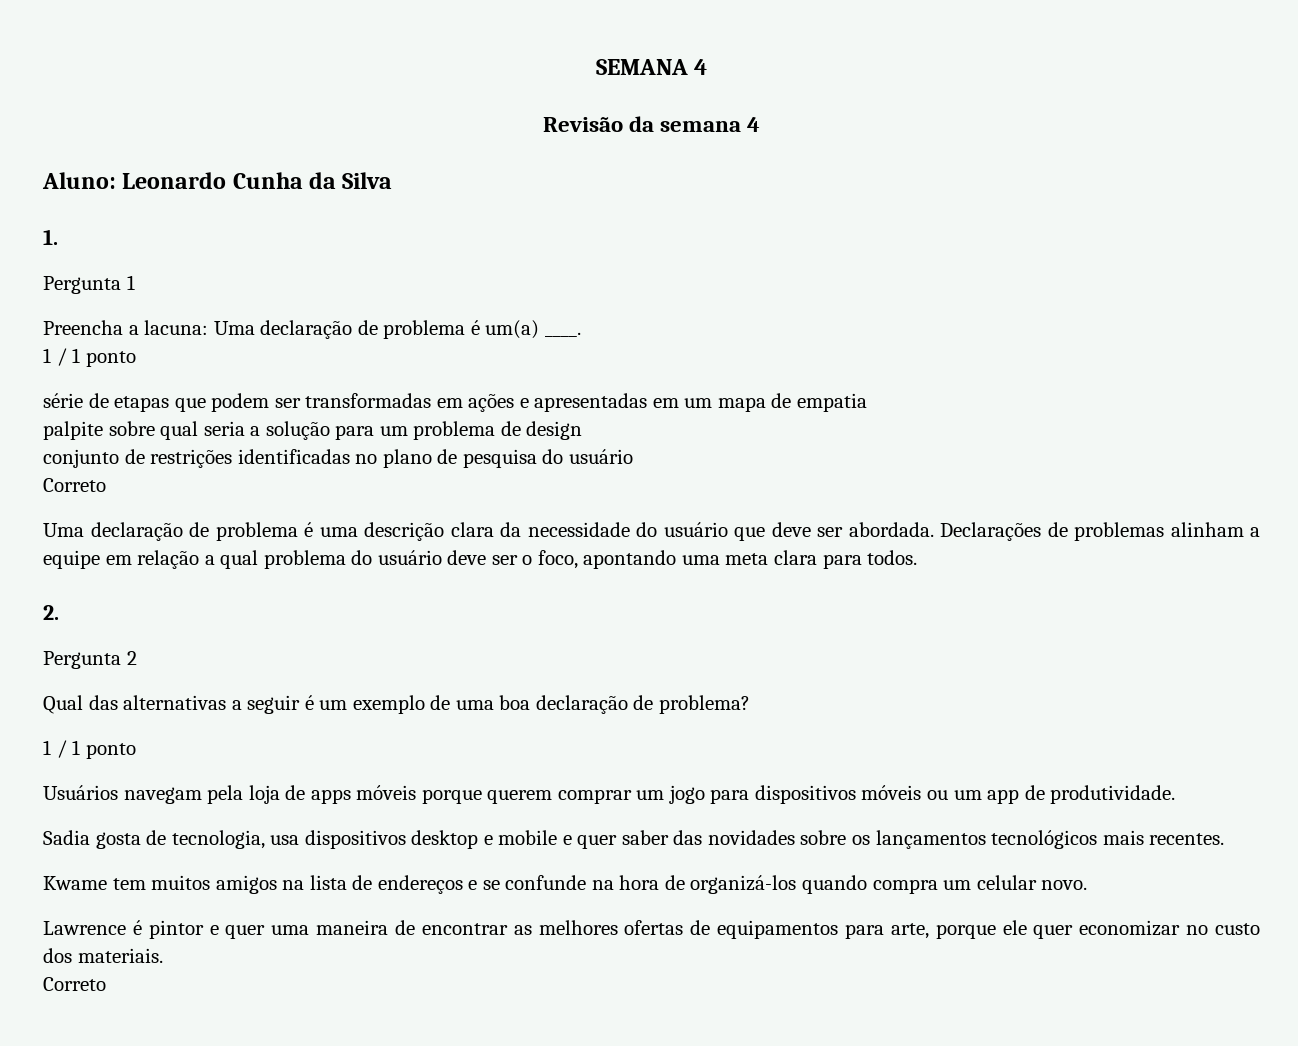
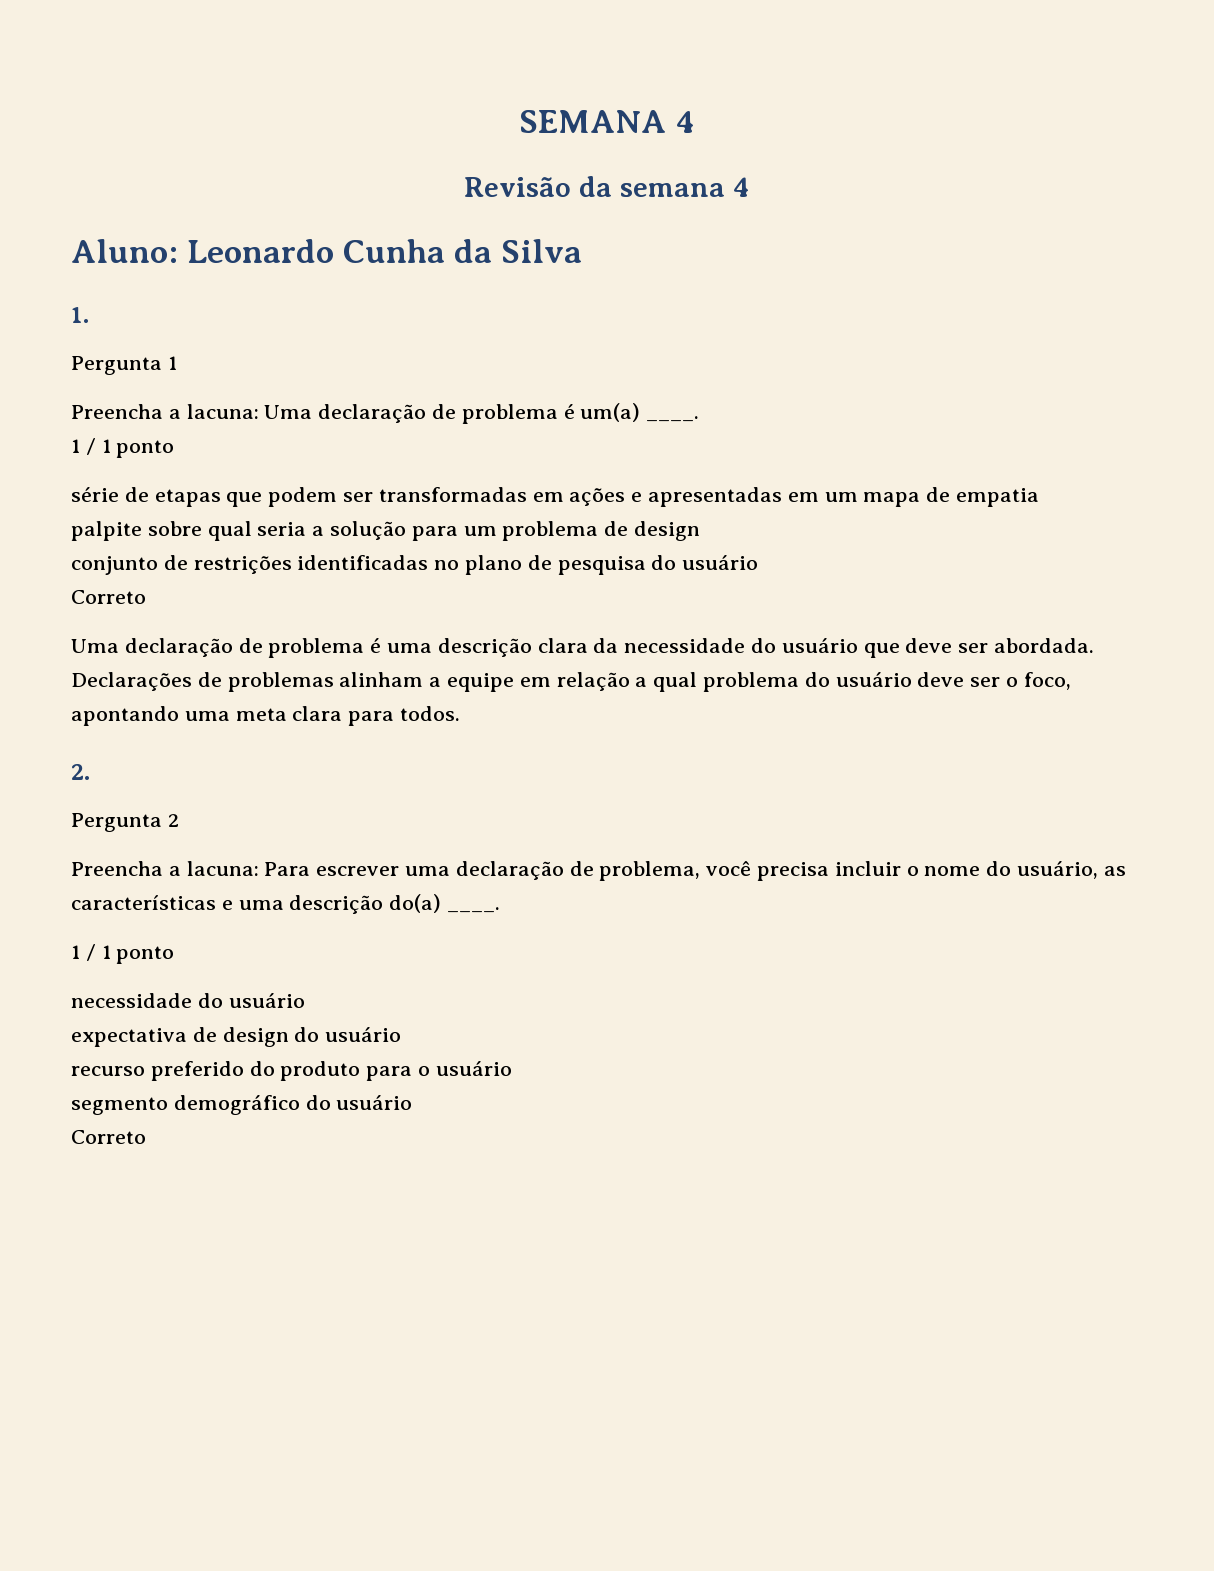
- Qual das alternativas a seguir é um exemplo de uma boa declaração de problema?
+ Preencha a lacuna: Para escrever uma declaração de problema, você precisa incluir o nome do usuário, as características e uma descrição do(a) ____.
  1 / 1 ponto
- Usuários navegam pela loja de apps móveis porque querem comprar um jogo para dispositivos móveis ou um app de produtividade.
- Sadia gosta de tecnologia, usa dispositivos desktop e mobile e quer saber das novidades sobre os lançamentos tecnológicos mais recentes.
- Kwame tem muitos amigos na lista de endereços e se confunde na hora de organizá-los quando compra um celular novo.
- Lawrence é pintor e quer uma maneira de encontrar as melhores ofertas de equipamentos para arte, porque ele quer economizar no custo dos materiais.
+ necessidade do usuário
+ expectativa de design do usuário
+ recurso preferido do produto para o usuário
+ segmento demográfico do usuário

